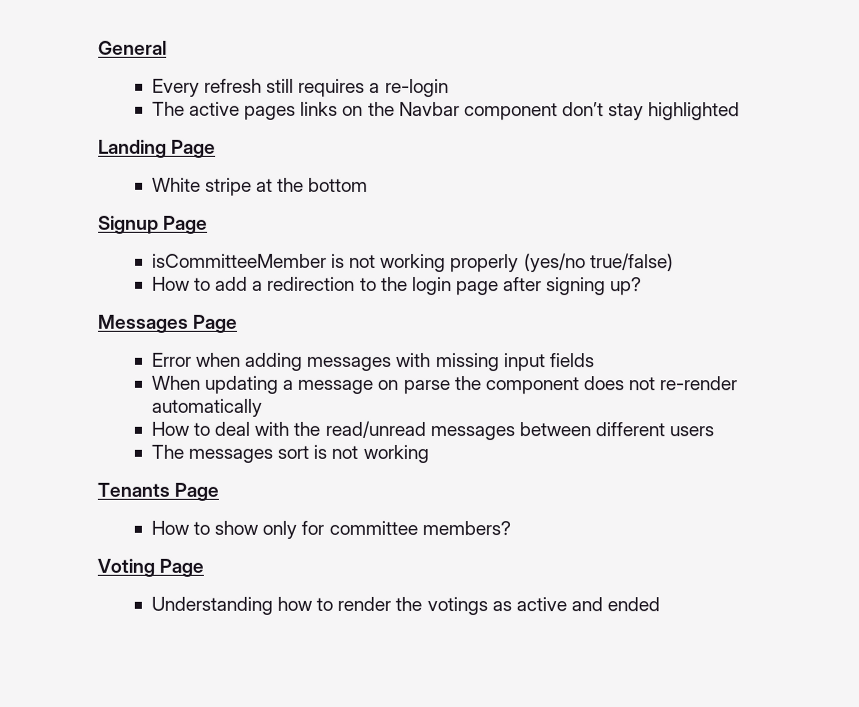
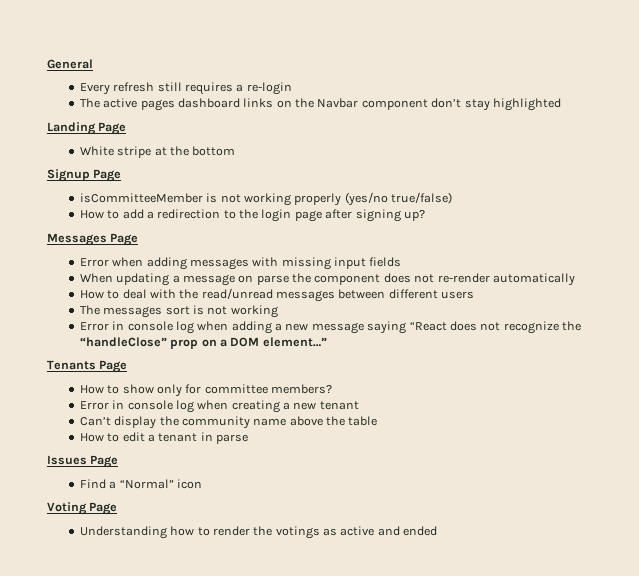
- The active pages links on the Navbar component don’t stay highlighted
+ The active pages dashboard links on the Navbar component don’t stay highlighted
+ Error in console log when adding a new message saying “React does not recognize the “handleClose” prop on a DOM element…”
+ Error in console log when creating a new tenant
+ Can’t display the community name above the table
+ How to edit a tenant in parse
+ Issues Page
+ Find a “Normal” icon

